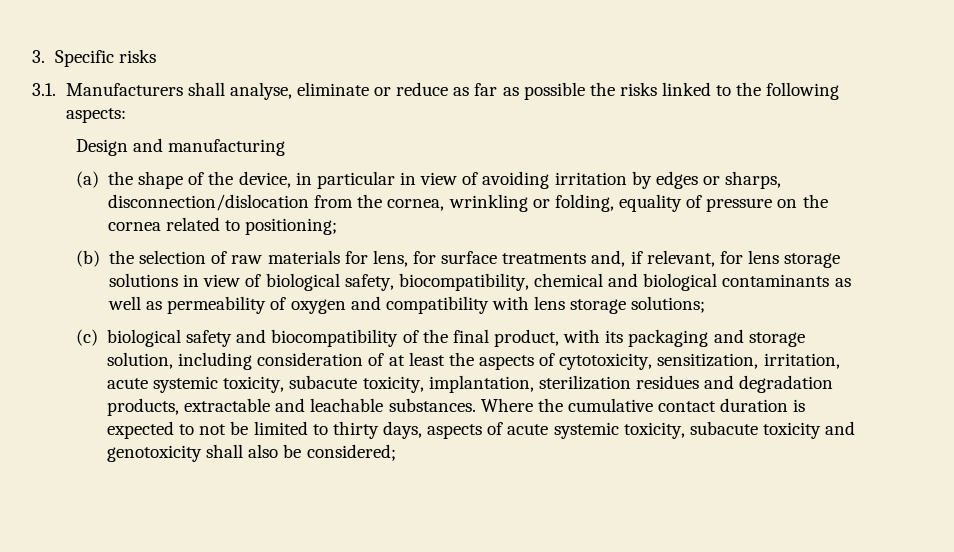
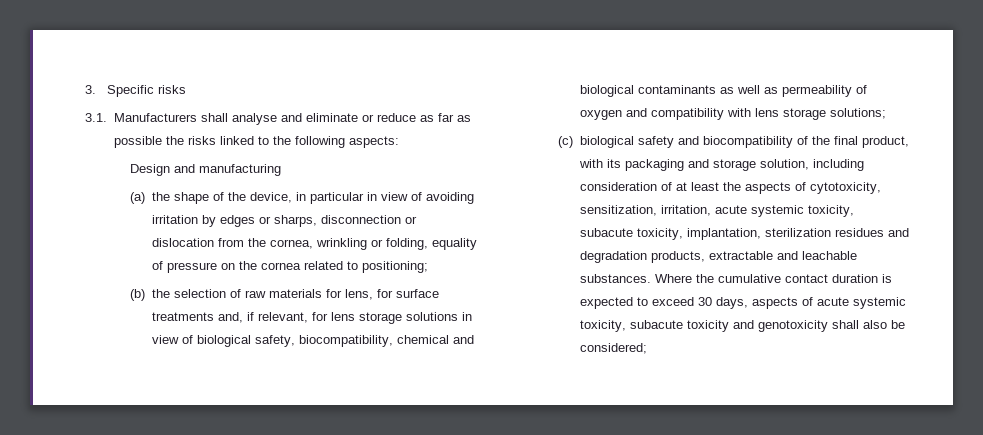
- 3.1. Manufacturers shall analyse, eliminate or reduce as far as possible the risks linked to the following aspects:
+ 3.1. Manufacturers shall analyse and eliminate or reduce as far as possible the risks linked to the following aspects:
- (a) the shape of the device, in particular in view of avoiding irritation by edges or sharps, disconnection/dislocation from the cornea, wrinkling or folding, equality of pressure on the cornea related to positioning;
+ (a) the shape of the device, in particular in view of avoiding irritation by edges or sharps, disconnection or dislocation from the cornea, wrinkling or folding, equality of pressure on the cornea related to positioning;
- Where the cumulative contact duration is expected to not be limited to thirty days, aspects of acute systemic toxicity, subacute toxicity and genotoxicity shall also be considered;
+ Where the cumulative contact duration is expected to exceed 30 days, aspects of acute systemic toxicity, subacute toxicity and genotoxicity shall also be considered;

